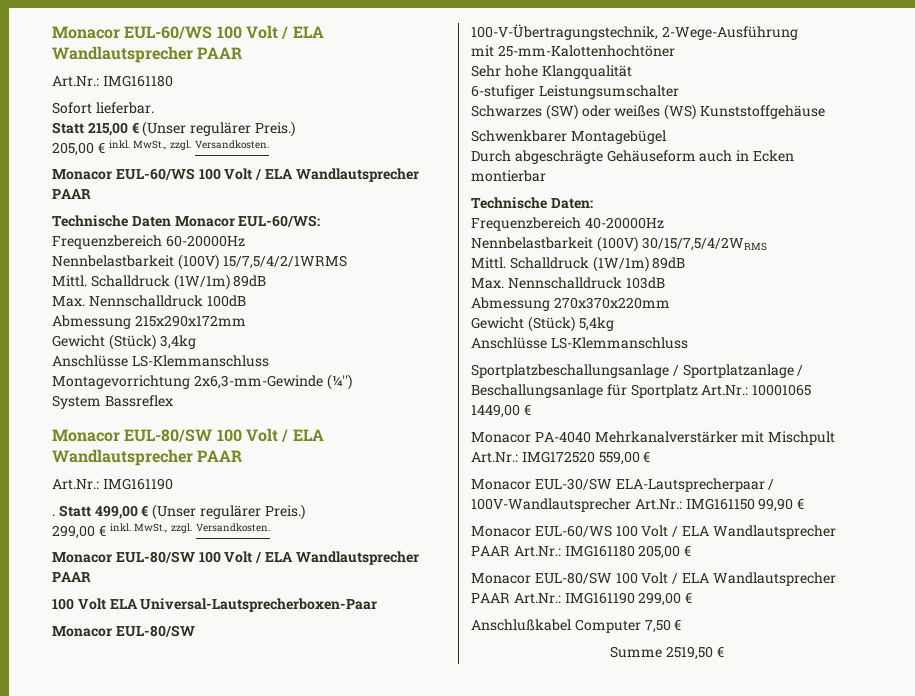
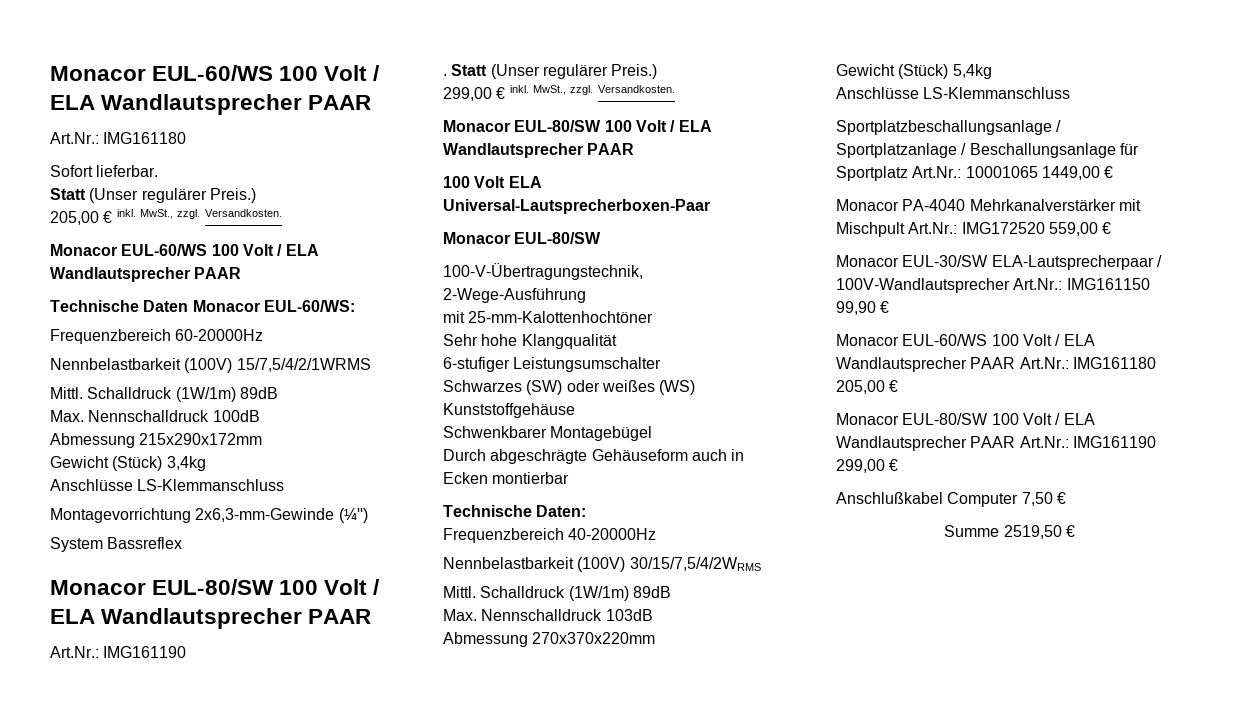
  Sofort lieferbar.
- Statt 215,00 € (Unser regulärer Preis.)
+ Statt (Unser regulärer Preis.)
- . Statt 499,00 € (Unser regulärer Preis.)
+ . Statt (Unser regulärer Preis.)

